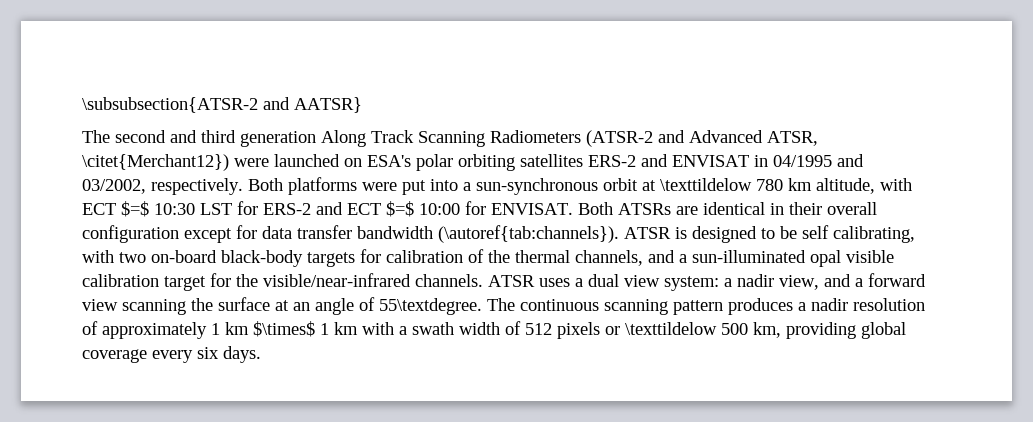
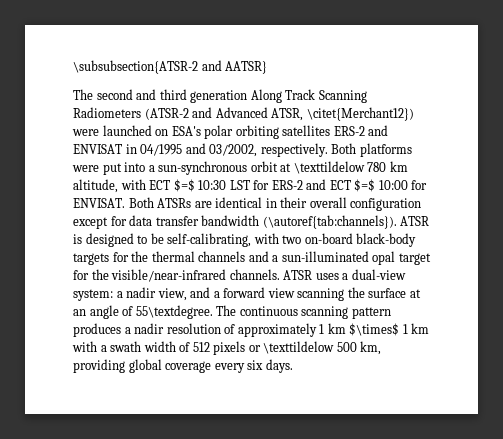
- ATSR is designed to be self calibrating, with two on-board black-body targets for calibration of the thermal channels, and a sun-illuminated opal visible calibration target for the visible/near-infrared channels.
+ ATSR is designed to be self-calibrating, with two on-board black-body targets for the thermal channels and a sun-illuminated opal target for the visible/near-infrared channels.
- ATSR uses a dual view system: a nadir view, and a forward view scanning the surface at an angle of 55\textdegree.
+ ATSR uses a dual-view system: a nadir view, and a forward view scanning the surface at an angle of 55\textdegree.

